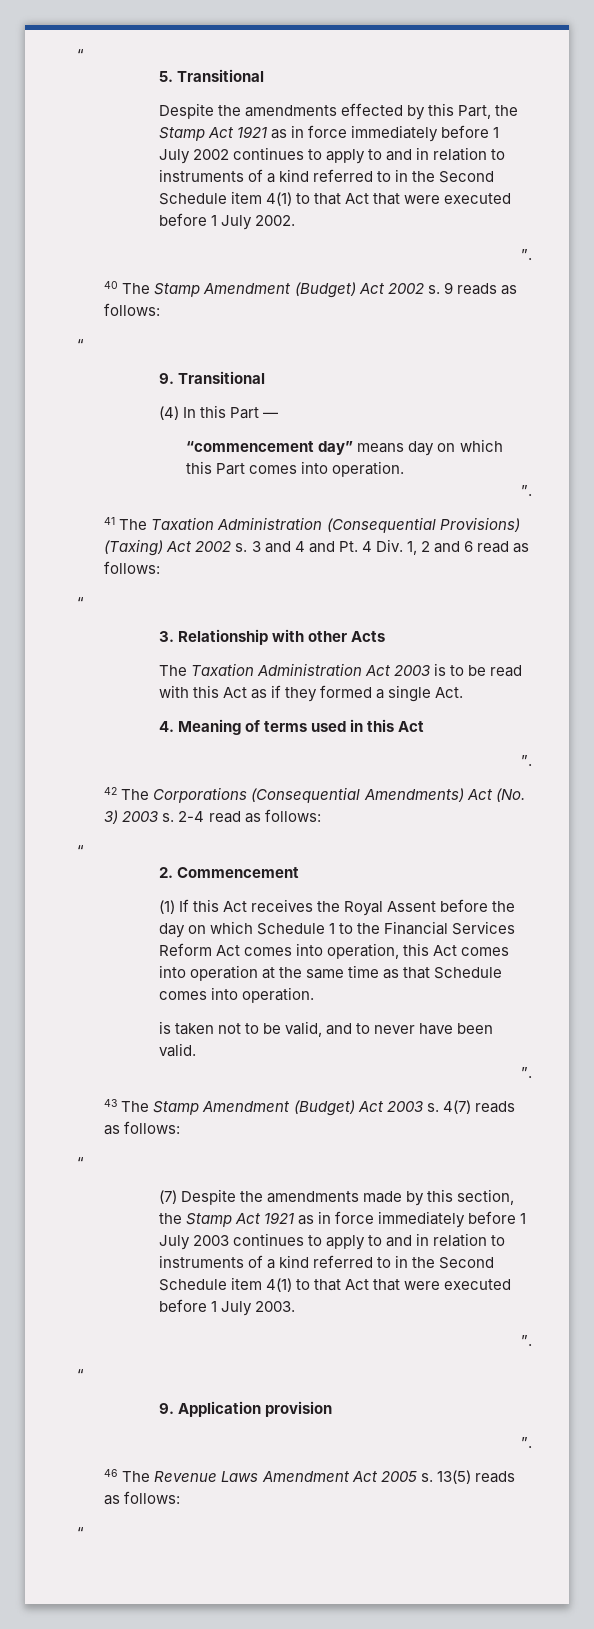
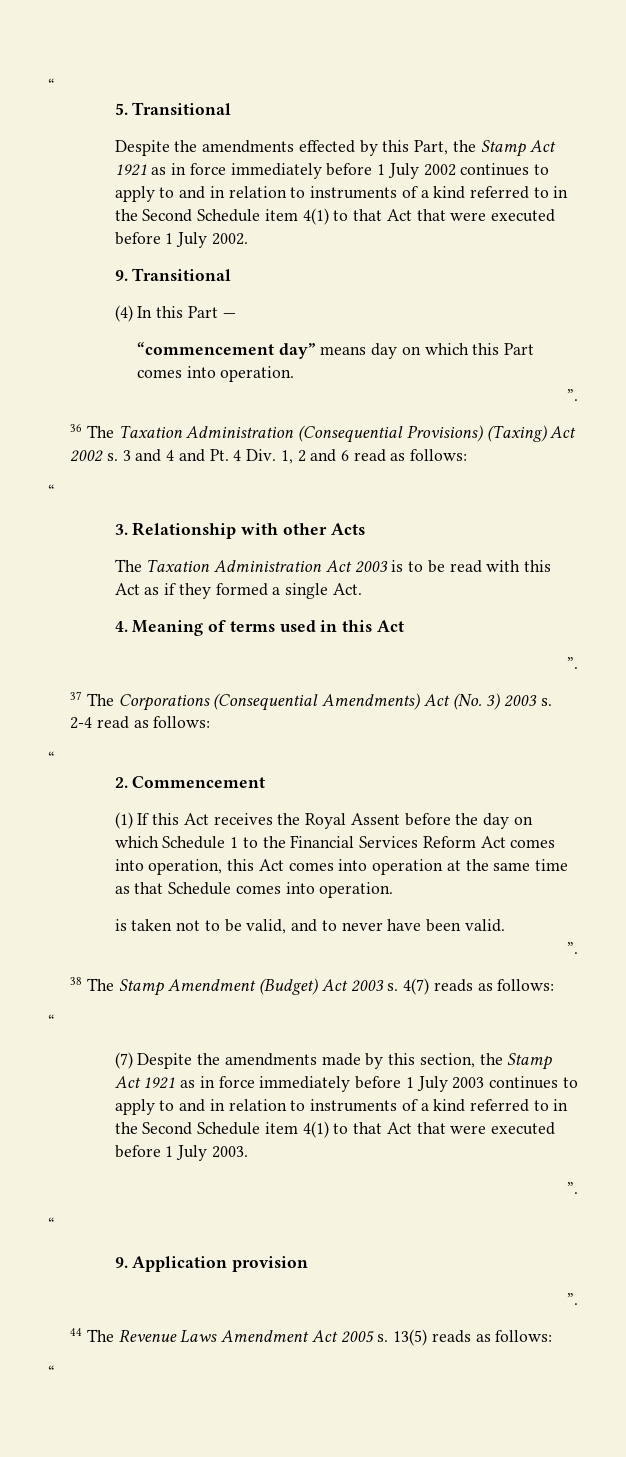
  Despite the amendments effected by this Part, the Stamp Act 1921 as in force immediately before 1 July 2002 continues to apply to and in relation to instruments of a kind referred to in the Second Schedule item 4(1) to that Act that were executed before 1 July 2002.
- ”.
- 40 The Stamp Amendment (Budget) Act 2002 s. 9 reads as follows:
- “
- 41 The Taxation Administration (Consequential Provisions) (Taxing) Act 2002 s.
+ 36 The Taxation Administration (Consequential Provisions) (Taxing) Act 2002 s.
- 42 The Corporations (Consequential Amendments) Act (No. 3) 2003 s.
+ 37 The Corporations (Consequential Amendments) Act (No. 3) 2003 s.
- 43 The Stamp Amendment (Budget) Act 2003 s.
+ 38 The Stamp Amendment (Budget) Act 2003 s.
- 46 The Revenue Laws Amendment Act 2005 s.
+ 44 The Revenue Laws Amendment Act 2005 s.

